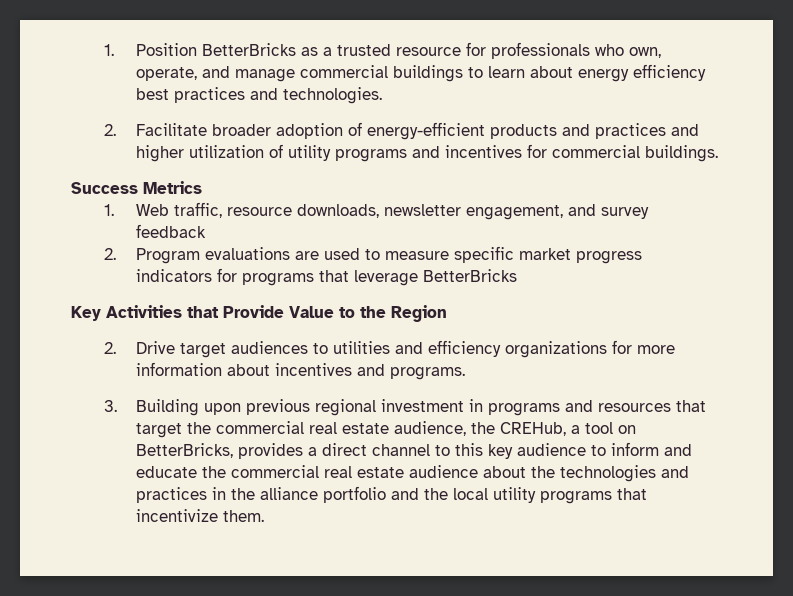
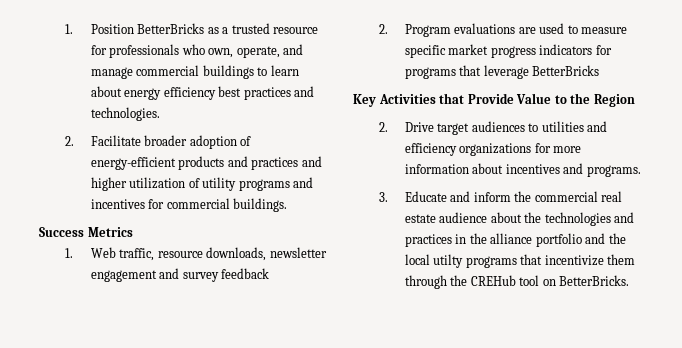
- 1. Web traffic, resource downloads, newsletter engagement, and survey feedback
+ 1. Web traffic, resource downloads, newsletter engagement and survey feedback
- 3. Building upon previous regional investment in programs and resources that target the commercial real estate audience, the CREHub, a tool on BetterBricks, provides a direct channel to this key audience to inform and educate the commercial real estate audience about the technologies and practices in the alliance portfolio and the local utility programs that incentivize them.
+ 3. Educate and inform the commercial real estate audience about the technologies and practices in the alliance portfolio and the local utilty programs that incentivize them through the CREHub tool on BetterBricks.

